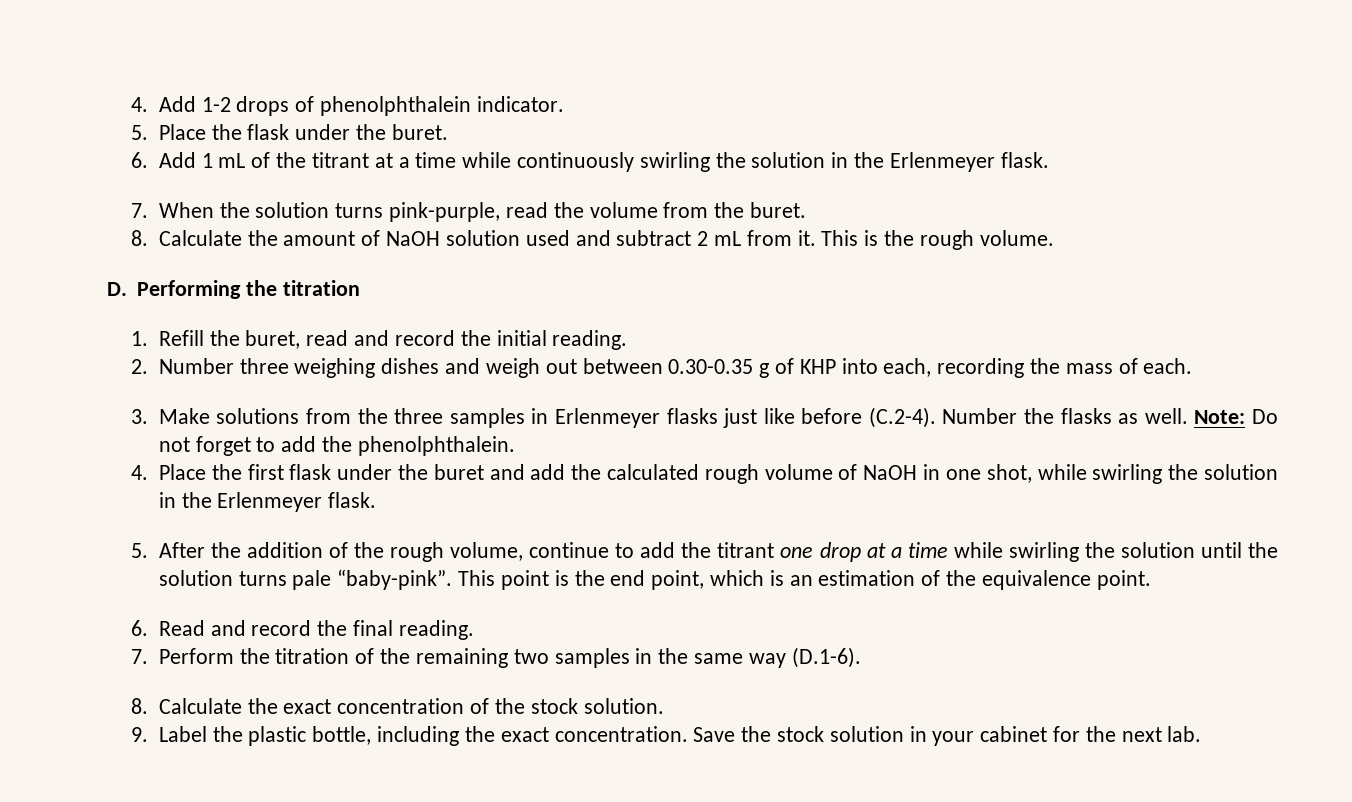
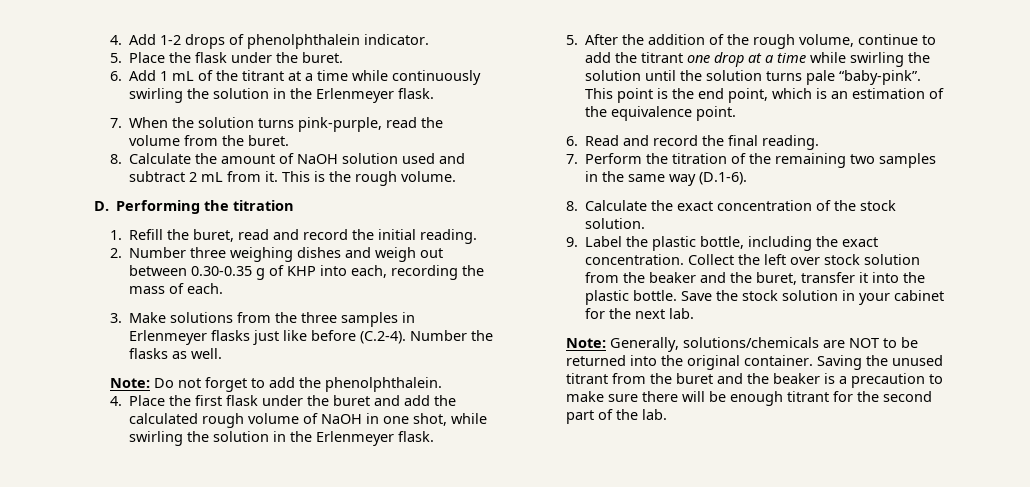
- 3. Make solutions from the three samples in Erlenmeyer flasks just like before (C.2-4). Number the flasks as well. Note: Do not forget to add the phenolphthalein.
+ 3. Make solutions from the three samples in Erlenmeyer flasks just like before (C.2-4). Number the flasks as well.
+ Note: Do not forget to add the phenolphthalein.
+ Collect the left over stock solution from the beaker and the buret, transfer it into the plastic bottle.
+ Note: Generally, solutions/chemicals are NOT to be returned into the original container. Saving the unused titrant from the buret and the beaker is a precaution to make sure there will be enough titrant for the second part of the lab.

